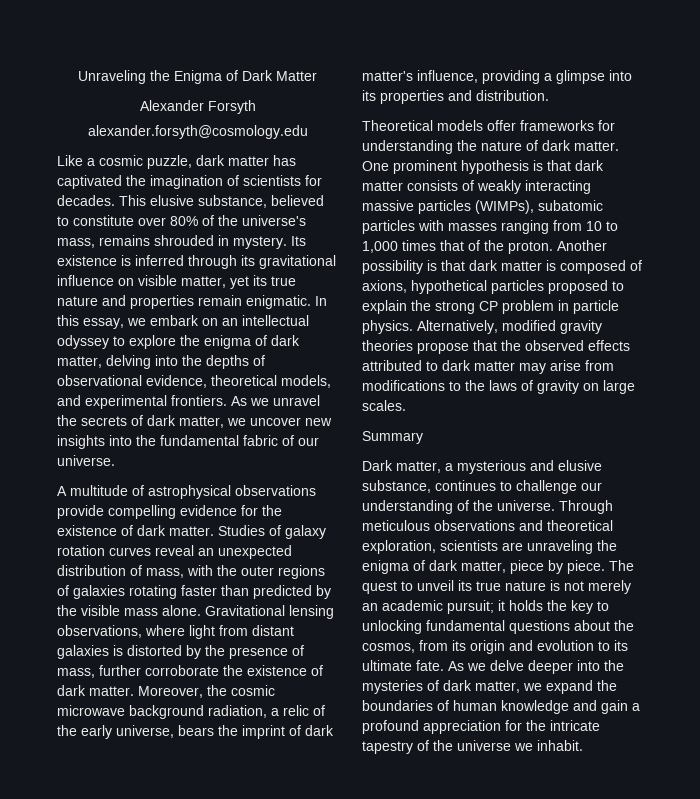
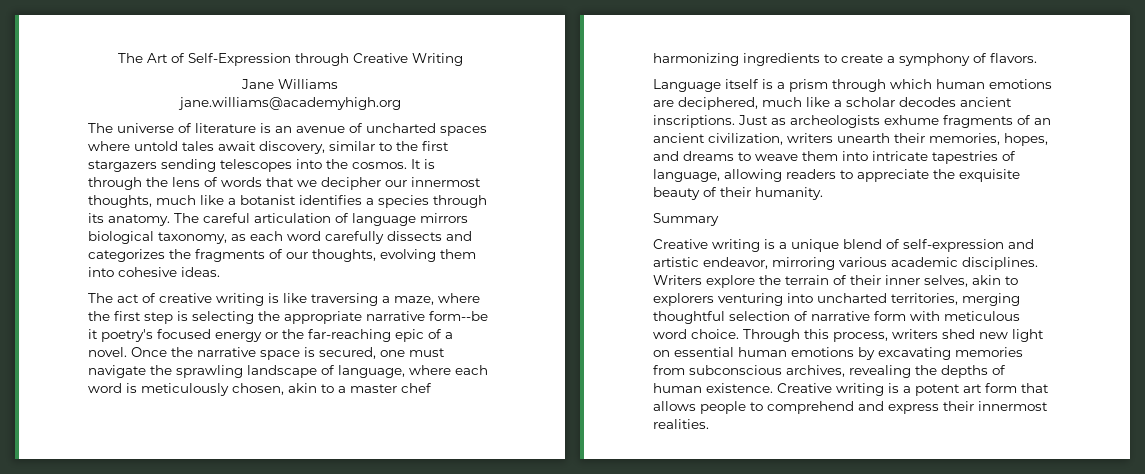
- Unraveling the Enigma of Dark Matter
- Alexander Forsyth
- alexander.forsyth@cosmology.edu
- Like a cosmic puzzle, dark matter has captivated the imagination of scientists for decades. This elusive substance, believed to constitute over 80% of the universe's mass, remains shrouded in mystery. Its existence is inferred through its gravitational influence on visible matter, yet its true nature and properties remain enigmatic. In this essay, we embark on an intellectual odyssey to explore the enigma of dark matter, delving into the depths of observational evidence, theoretical models, and experimental frontiers. As we unravel the secrets of dark matter, we uncover new insights into the fundamental fabric of our universe.
- A multitude of astrophysical observations provide compelling evidence for the existence of dark matter. Studies of galaxy rotation curves reveal an unexpected distribution of mass, with the outer regions of galaxies rotating faster than predicted by the visible mass alone. Gravitational lensing observations, where light from distant galaxies is distorted by the presence of mass, further corroborate the existence of dark matter. Moreover, the cosmic microwave background radiation, a relic of the early universe, bears the imprint of dark matter's influence, providing a glimpse into its properties and distribution.
- Theoretical models offer frameworks for understanding the nature of dark matter. One prominent hypothesis is that dark matter consists of weakly interacting massive particles (WIMPs), subatomic particles with masses ranging from 10 to 1,000 times that of the proton. Another possibility is that dark matter is composed of axions, hypothetical particles proposed to explain the strong CP problem in particle physics. Alternatively, modified gravity theories propose that the observed effects attributed to dark matter may arise from modifications to the laws of gravity on large scales.
+ The Art of Self-Expression through Creative Writing
+ Jane Williams
+ jane.williams@academyhigh.org
+ The universe of literature is an avenue of uncharted spaces where untold tales await discovery, similar to the first stargazers sending telescopes into the cosmos. It is through the lens of words that we decipher our innermost thoughts, much like a botanist identifies a species through its anatomy. The careful articulation of language mirrors biological taxonomy, as each word carefully dissects and categorizes the fragments of our thoughts, evolving them into cohesive ideas.
+ The act of creative writing is like traversing a maze, where the first step is selecting the appropriate narrative form--be it poetry's focused energy or the far-reaching epic of a novel. Once the narrative space is secured, one must navigate the sprawling landscape of language, where each word is meticulously chosen, akin to a master chef harmonizing ingredients to create a symphony of flavors.
+ Language itself is a prism through which human emotions are deciphered, much like a scholar decodes ancient inscriptions. Just as archeologists exhume fragments of an ancient civilization, writers unearth their memories, hopes, and dreams to weave them into intricate tapestries of language, allowing readers to appreciate the exquisite beauty of their humanity.
  Summary
- Dark matter, a mysterious and elusive substance, continues to challenge our understanding of the universe. Through meticulous observations and theoretical exploration, scientists are unraveling the enigma of dark matter, piece by piece. The quest to unveil its true nature is not merely an academic pursuit; it holds the key to unlocking fundamental questions about the cosmos, from its origin and evolution to its ultimate fate. As we delve deeper into the mysteries of dark matter, we expand the boundaries of human knowledge and gain a profound appreciation for the intricate tapestry of the universe we inhabit.
+ Creative writing is a unique blend of self-expression and artistic endeavor, mirroring various academic disciplines. Writers explore the terrain of their inner selves, akin to explorers venturing into uncharted territories, merging thoughtful selection of narrative form with meticulous word choice. Through this process, writers shed new light on essential human emotions by excavating memories from subconscious archives, revealing the depths of human existence. Creative writing is a potent art form that allows people to comprehend and express their innermost realities.

